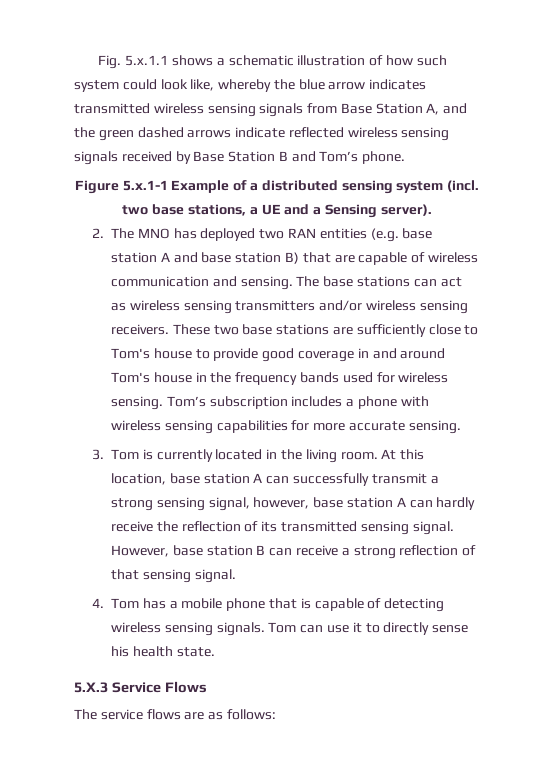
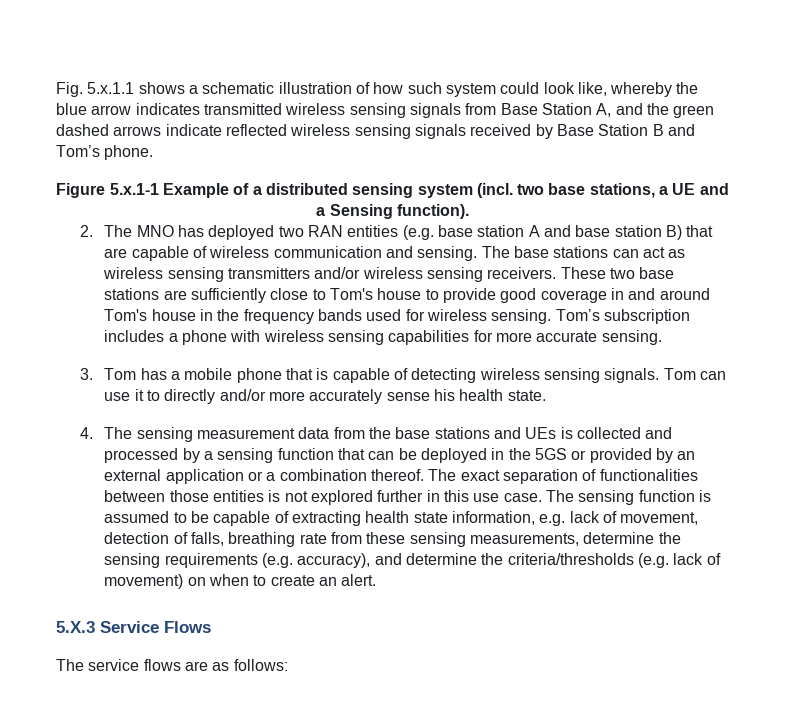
- Figure 5.x.1-1 Example of a distributed sensing system (incl. two base stations, a UE and a Sensing server).
+ Figure 5.x.1-1 Example of a distributed sensing system (incl. two base stations, a UE and a Sensing function).
- 3. Tom is currently located in the living room. At this location, base station A can successfully transmit a strong sensing signal, however, base station A can hardly receive the reflection of its transmitted sensing signal. However, base station B can receive a strong reflection of that sensing signal.
- 4. Tom has a mobile phone that is capable of detecting wireless sensing signals.
+ 3. Tom has a mobile phone that is capable of detecting wireless sensing signals.
- Tom can use it to directly sense his health state.
+ Tom can use it to directly and/or more accurately sense his health state.
+ 4. The sensing measurement data from the base stations and UEs is collected and processed by a sensing function that can be deployed in the 5GS or provided by an external application or a combination thereof. The exact separation of functionalities between those entities is not explored further in this use case. The sensing function is assumed to be capable of extracting health state information, e.g. lack of movement, detection of falls, breathing rate from these sensing measurements, determine the sensing requirements (e.g. accuracy), and determine the criteria/thresholds (e.g. lack of movement) on when to create an alert.

